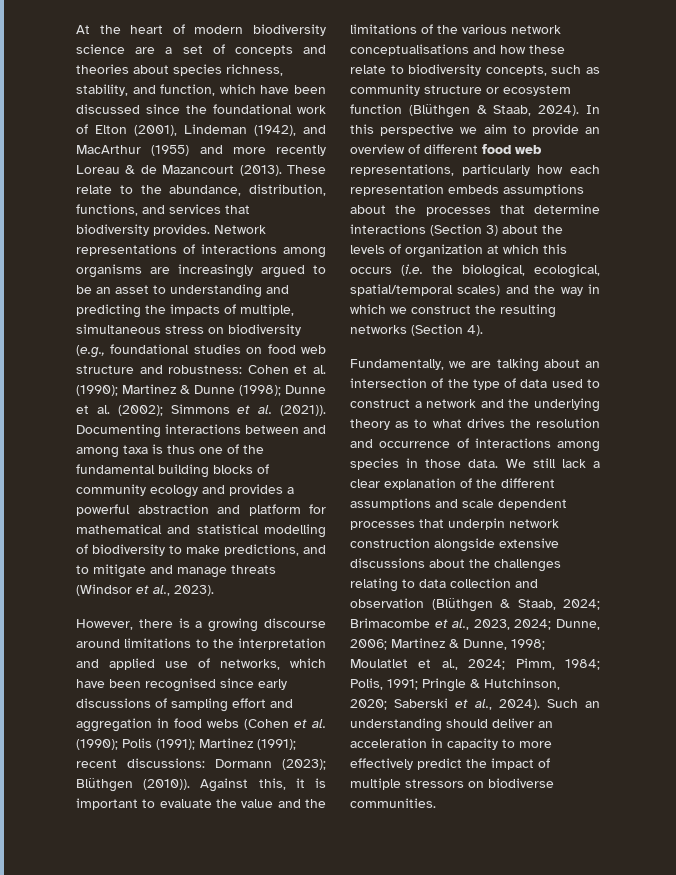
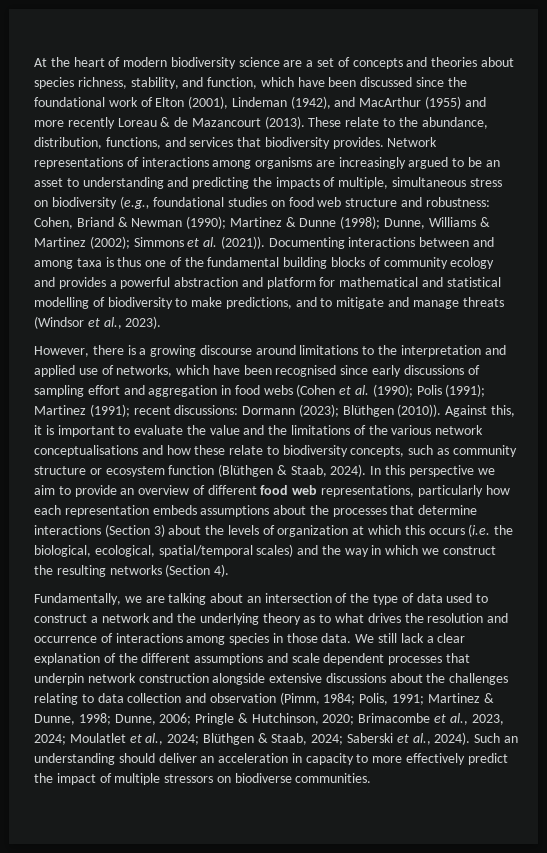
- Network representations of interactions among organisms are increasingly argued to be an asset to understanding and predicting the impacts of multiple, simultaneous stress on biodiversity (e.g., foundational studies on food web structure and robustness: Cohen et al. (1990); Martinez & Dunne (1998); Dunne et al. (2002); Simmons et al. (2021)).
+ Network representations of interactions among organisms are increasingly argued to be an asset to understanding and predicting the impacts of multiple, simultaneous stress on biodiversity (e.g., foundational studies on food web structure and robustness: Cohen, Briand & Newman (1990); Martinez & Dunne (1998); Dunne, Williams & Martinez (2002); Simmons et al. (2021)).
- We still lack a clear explanation of the different assumptions and scale dependent processes that underpin network construction alongside extensive discussions about the challenges relating to data collection and observation (Blüthgen & Staab, 2024; Brimacombe et al., 2023, 2024; Dunne, 2006; Martinez & Dunne, 1998; Moulatlet et al., 2024; Pimm, 1984; Polis, 1991; Pringle & Hutchinson, 2020; Saberski et al., 2024).
+ We still lack a clear explanation of the different assumptions and scale dependent processes that underpin network construction alongside extensive discussions about the challenges relating to data collection and observation (Pimm, 1984; Polis, 1991; Martinez & Dunne, 1998; Dunne, 2006; Pringle & Hutchinson, 2020; Brimacombe et al., 2023, 2024; Moulatlet et al., 2024; Blüthgen & Staab, 2024; Saberski et al., 2024).

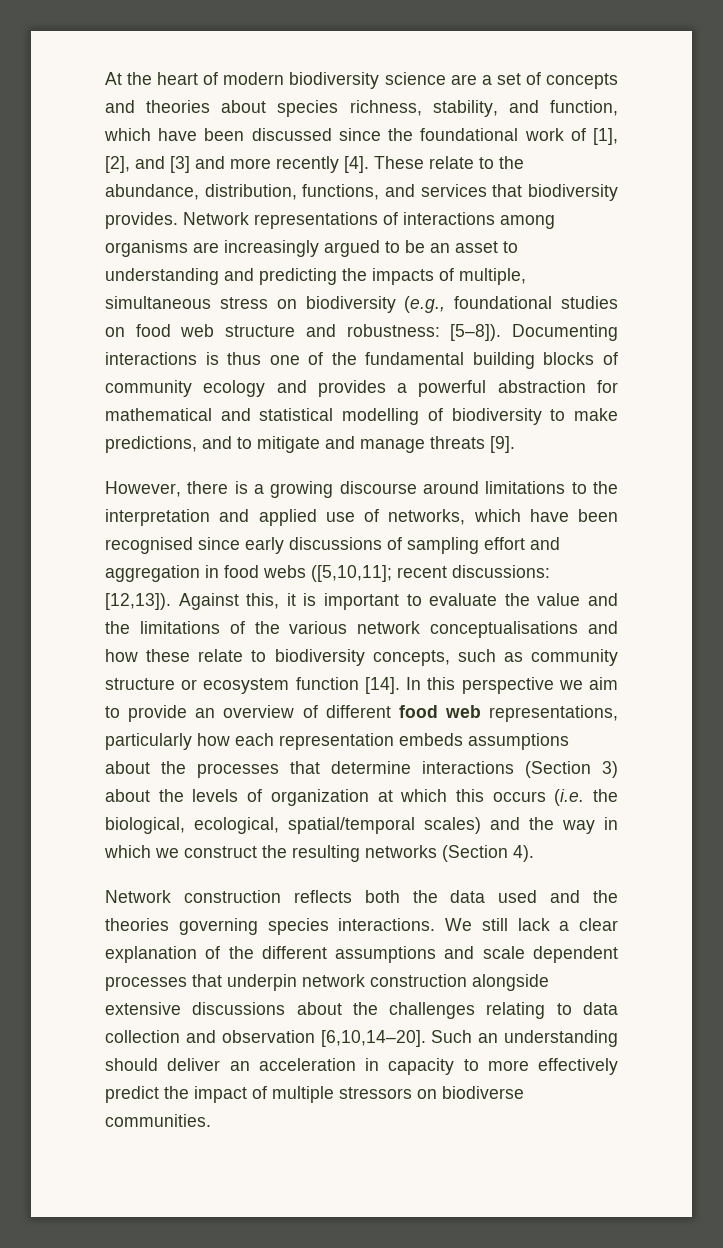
- At the heart of modern biodiversity science are a set of concepts and theories about species richness, stability, and function, which have been discussed since the foundational work of Elton (2001), Lindeman (1942), and MacArthur (1955) and more recently Loreau & de Mazancourt (2013).
+ At the heart of modern biodiversity science are a set of concepts and theories about species richness, stability, and function, which have been discussed since the foundational work of [1], [2], and [3] and more recently [4].
- Cohen, Briand & Newman (1990); Martinez & Dunne (1998); Dunne, Williams & Martinez (2002); Simmons et al. (2021)). Documenting interactions between and among taxa is thus one of the fundamental building blocks of community ecology and provides a powerful abstraction and platform for mathematical and statistical modelling of biodiversity to make predictions, and to mitigate and manage threats (Windsor et al., 2023).
+ [5–8]). Documenting interactions is thus one of the fundamental building blocks of community ecology and provides a powerful abstraction for mathematical and statistical modelling of biodiversity to make predictions, and to mitigate and manage threats [9].
- However, there is a growing discourse around limitations to the interpretation and applied use of networks, which have been recognised since early discussions of sampling effort and aggregation in food webs (Cohen et al. (1990); Polis (1991); Martinez (1991); recent discussions: Dormann (2023); Blüthgen (2010)).
+ However, there is a growing discourse around limitations to the interpretation and applied use of networks, which have been recognised since early discussions of sampling effort and aggregation in food webs ([5,10,11]; recent discussions: [12,13]).
- Against this, it is important to evaluate the value and the limitations of the various network conceptualisations and how these relate to biodiversity concepts, such as community structure or ecosystem function (Blüthgen & Staab, 2024).
+ Against this, it is important to evaluate the value and the limitations of the various network conceptualisations and how these relate to biodiversity concepts, such as community structure or ecosystem function [14].
- Fundamentally, we are talking about an intersection of the type of data used to construct a network and the underlying theory as to what drives the resolution and occurrence of interactions among species in those data.
+ Network construction reflects both the data used and the theories governing species interactions.
- We still lack a clear explanation of the different assumptions and scale dependent processes that underpin network construction alongside extensive discussions about the challenges relating to data collection and observation (Pimm, 1984; Polis, 1991; Martinez & Dunne, 1998; Dunne, 2006; Pringle & Hutchinson, 2020; Brimacombe et al., 2023, 2024; Moulatlet et al., 2024; Blüthgen & Staab, 2024; Saberski et al., 2024).
+ We still lack a clear explanation of the different assumptions and scale dependent processes that underpin network construction alongside extensive discussions about the challenges relating to data collection and observation [6,10,14–20].

